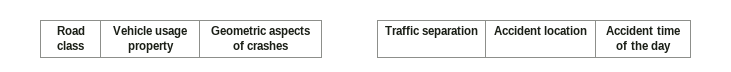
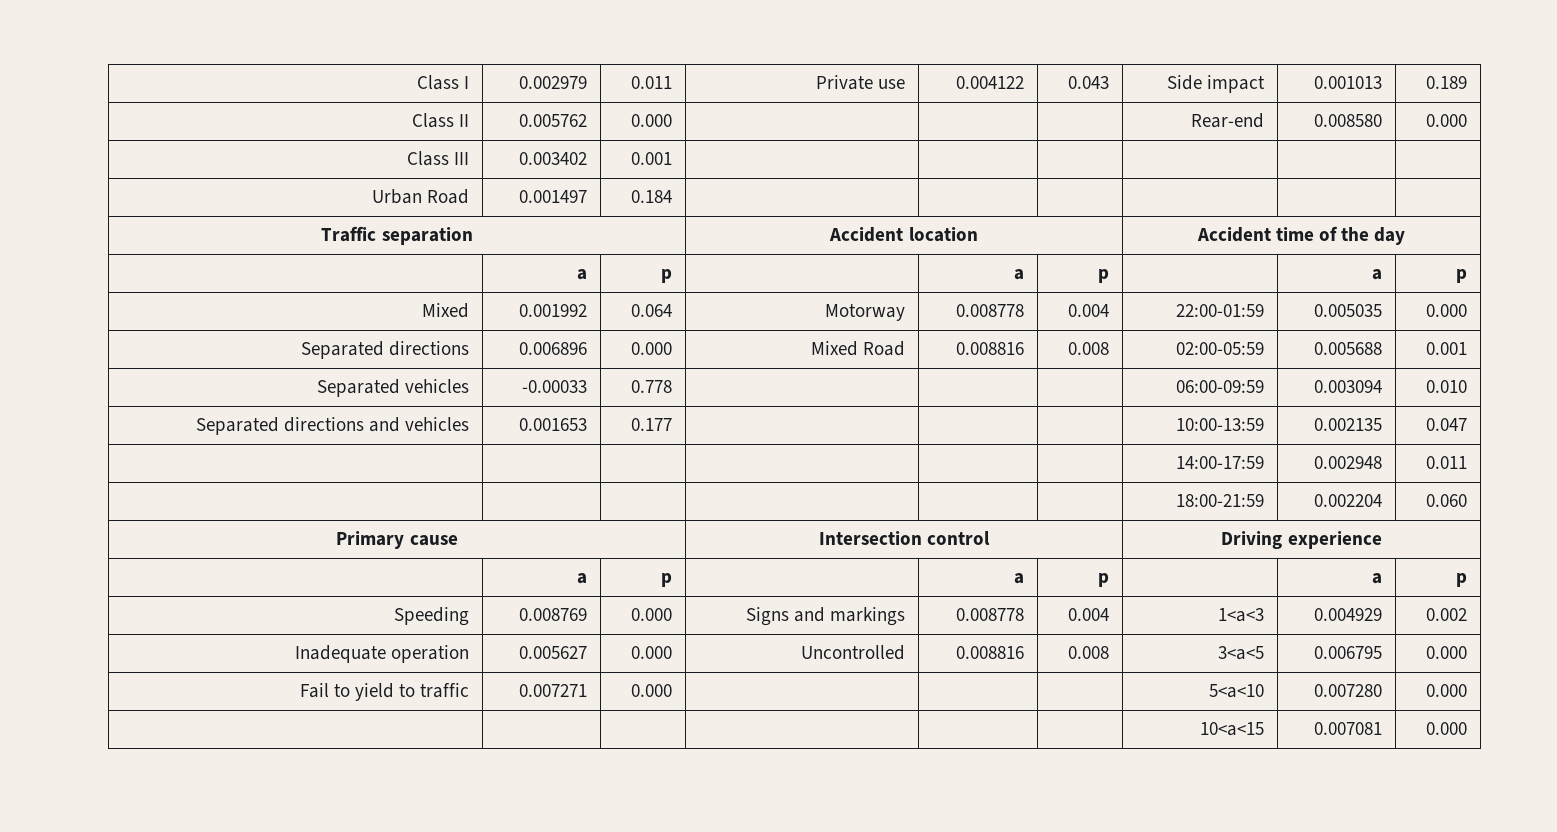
- Road class | Vehicle usage property | Geometric aspects of crashes
+ Class I | 0.002979 | 0.011 | Private use | 0.004122 | 0.043 | Side impact | 0.001013 | 0.189
+ Class II | 0.005762 | 0.000 | | | | Rear-end | 0.008580 | 0.000
+ Class III | 0.003402 | 0.001 | | | | | |
+ Urban Road | 0.001497 | 0.184 | | | | | |
  Traffic separation | Accident location | Accident time of the day
+ | a | p | | a | p | | a | p
+ Mixed | 0.001992 | 0.064 | Motorway | 0.008778 | 0.004 | 22:00-01:59 | 0.005035 | 0.000
+ Separated directions | 0.006896 | 0.000 | Mixed Road | 0.008816 | 0.008 | 02:00-05:59 | 0.005688 | 0.001
+ Separated vehicles | -0.00033 | 0.778 | | | | 06:00-09:59 | 0.003094 | 0.010
+ Separated directions and vehicles | 0.001653 | 0.177 | | | | 10:00-13:59 | 0.002135 | 0.047
+ | | | | | | 14:00-17:59 | 0.002948 | 0.011
+ | | | | | | 18:00-21:59 | 0.002204 | 0.060
+ Primary cause | Intersection control | Driving experience
+ | a | p | | a | p | | a | p
+ Speeding | 0.008769 | 0.000 | Signs and markings | 0.008778 | 0.004 | 1<a<3 | 0.004929 | 0.002
+ Inadequate operation | 0.005627 | 0.000 | Uncontrolled | 0.008816 | 0.008 | 3<a<5 | 0.006795 | 0.000
+ Fail to yield to traffic | 0.007271 | 0.000 | | | | 5<a<10 | 0.007280 | 0.000
+ | | | | | | 10<a<15 | 0.007081 | 0.000

